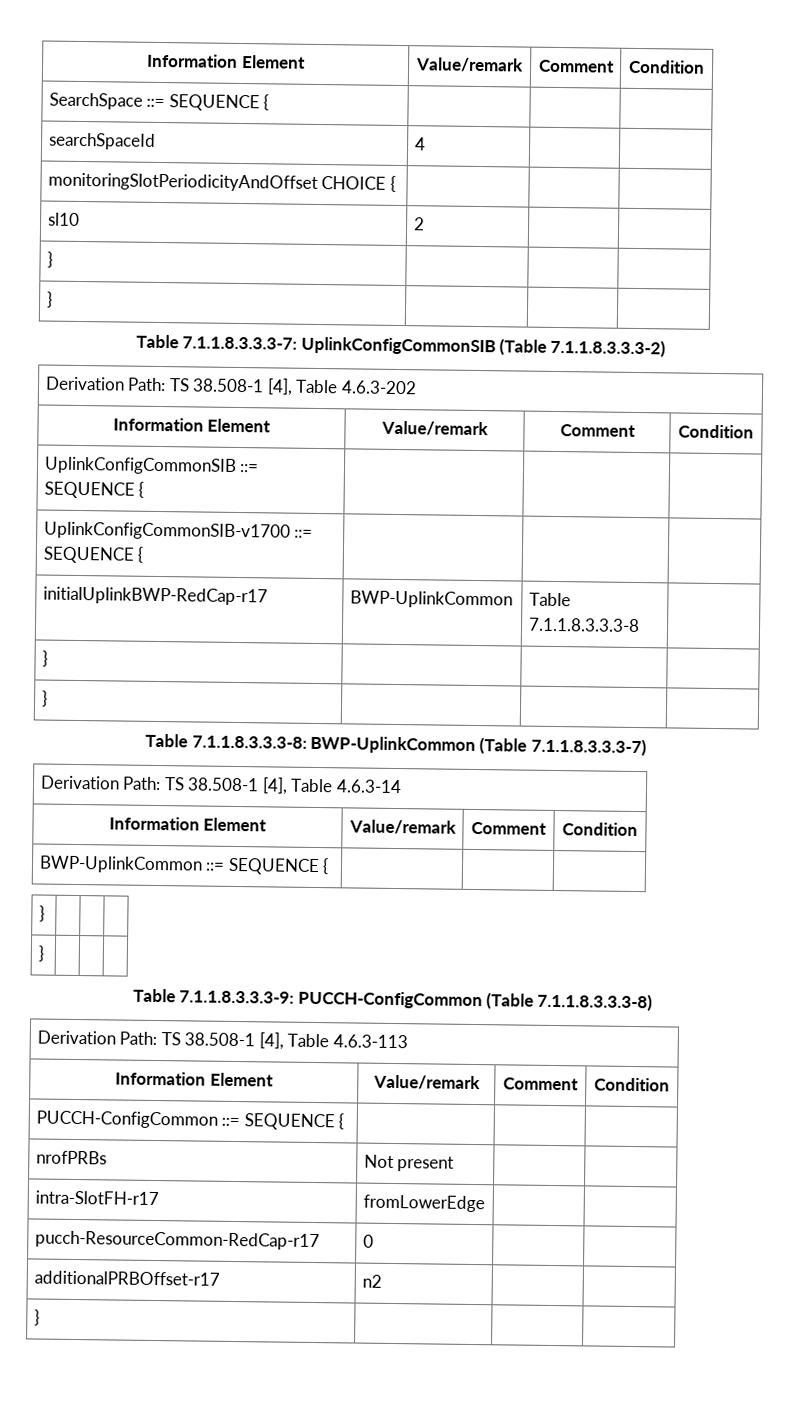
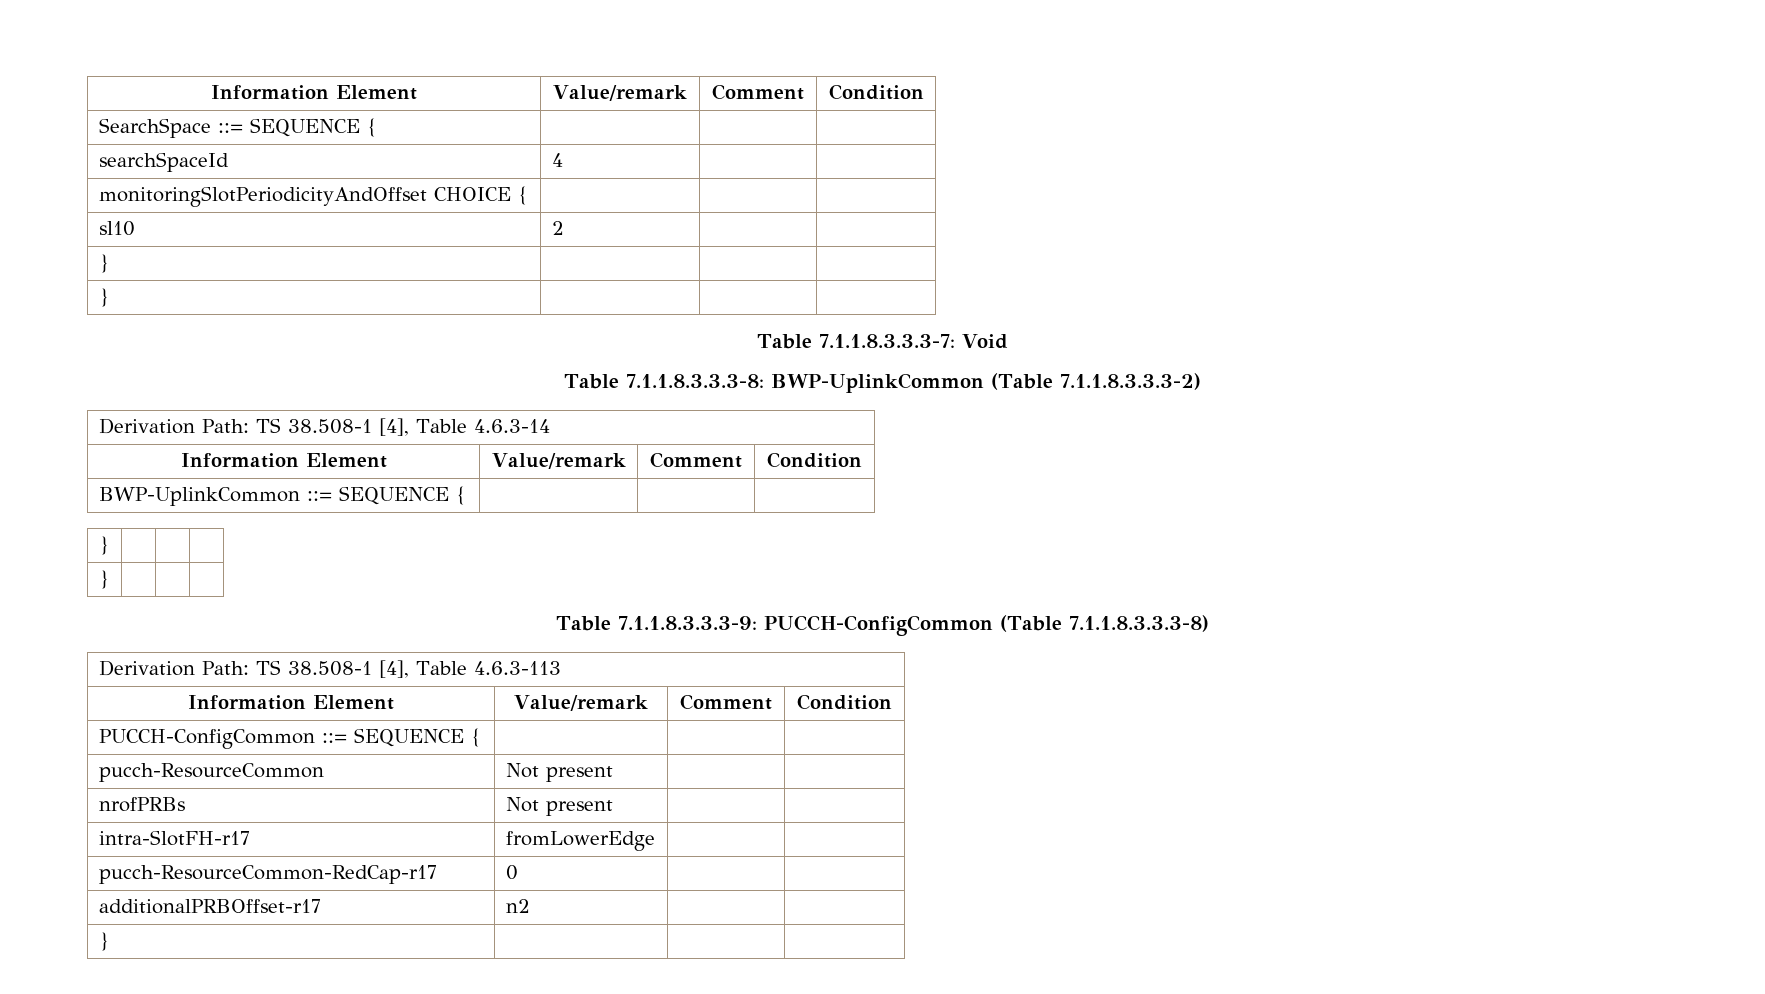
- Table 7.1.1.8.3.3.3-7: UplinkConfigCommonSIB (Table 7.1.1.8.3.3.3-2)
- Derivation Path: TS 38.508-1 [4], Table 4.6.3-202
- Information Element | Value/remark | Comment | Condition
- UplinkConfigCommonSIB ::= SEQUENCE { | | |
- UplinkConfigCommonSIB-v1700 ::= SEQUENCE { | | |
- initialUplinkBWP-RedCap-r17 | BWP-UplinkCommon | Table 7.1.1.8.3.3.3-8 |
- } | | |
- } | | |
+ Table 7.1.1.8.3.3.3-7: Void
- Table 7.1.1.8.3.3.3-8: BWP-UplinkCommon (Table 7.1.1.8.3.3.3-7)
+ Table 7.1.1.8.3.3.3-8: BWP-UplinkCommon (Table 7.1.1.8.3.3.3-2)
+ pucch-ResourceCommon | Not present | |

